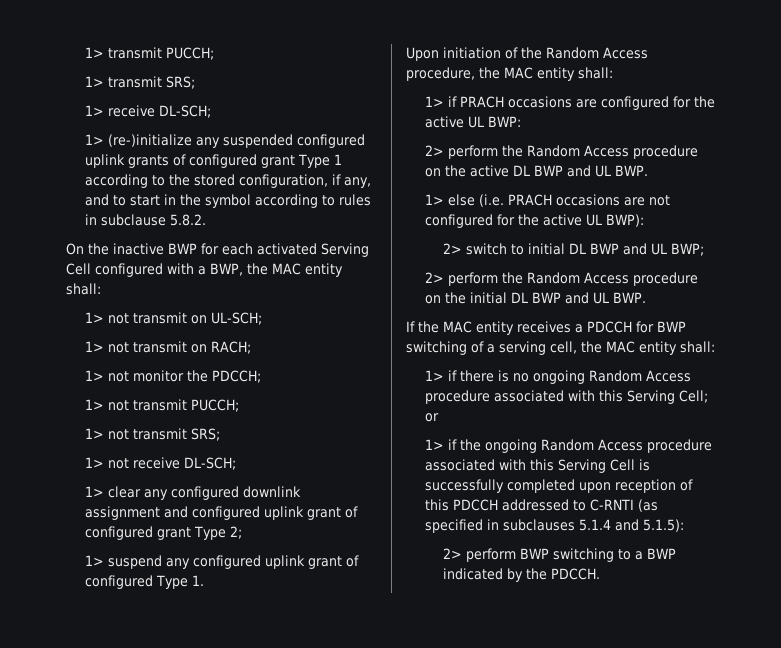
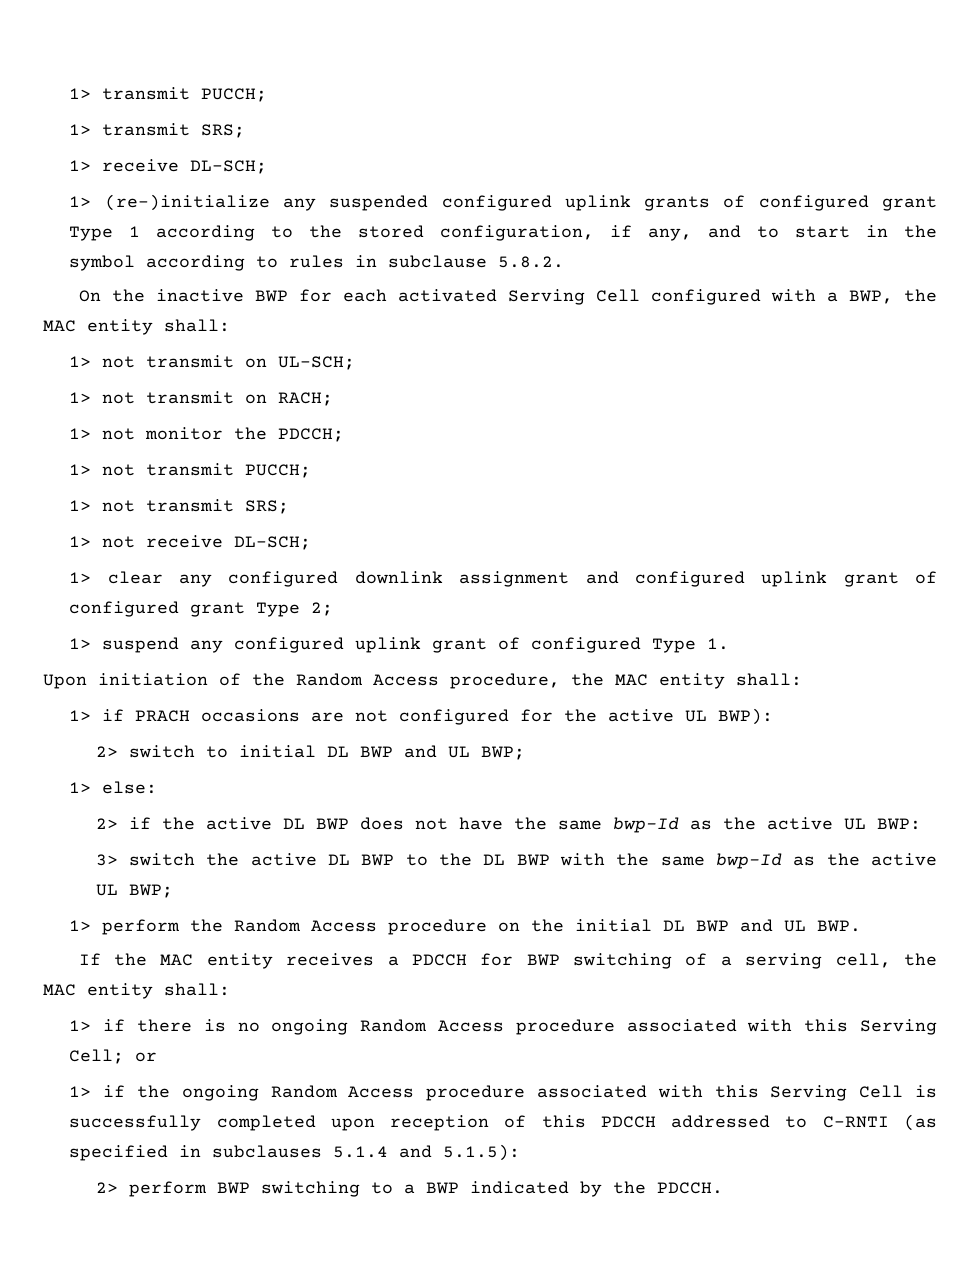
- 1> if PRACH occasions are configured for the active UL BWP:
- 2> perform the Random Access procedure on the active DL BWP and UL BWP.
- 1> else (i.e. PRACH occasions are not configured for the active UL BWP):
+ 1> if PRACH occasions are not configured for the active UL BWP):
- 2> perform the Random Access procedure on the initial DL BWP and UL BWP.
+ 1> else:
+ 2> if the active DL BWP does not have the same bwp-Id as the active UL BWP:
+ 3> switch the active DL BWP to the DL BWP with the same bwp-Id as the active UL BWP;
+ 1> perform the Random Access procedure on the initial DL BWP and UL BWP.

